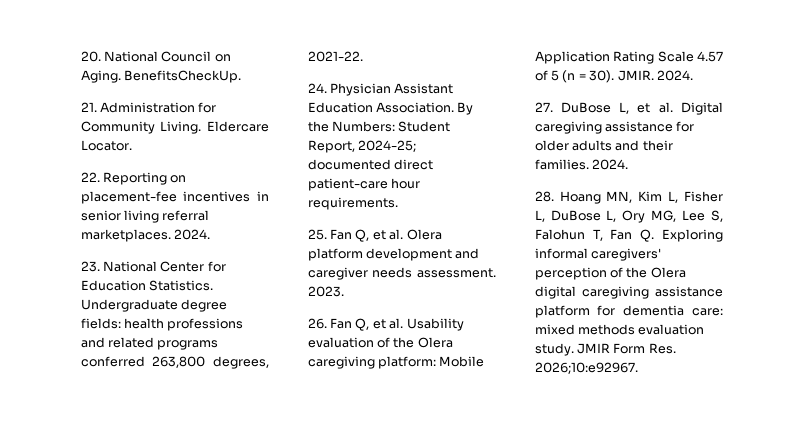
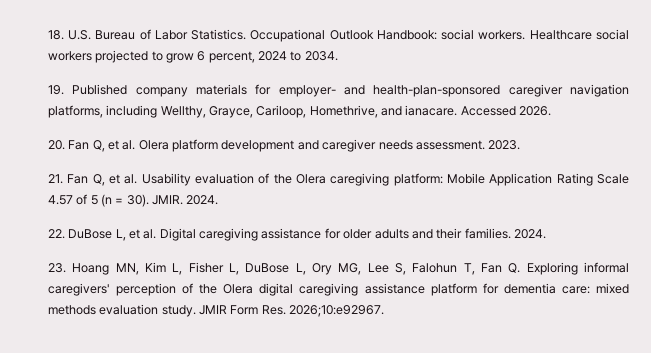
- 20. National Council on Aging. BenefitsCheckUp.
- 21. Administration for Community Living. Eldercare Locator.
- 22. Reporting on placement-fee incentives in senior living referral marketplaces. 2024.
- 23. National Center for Education Statistics. Undergraduate degree fields: health professions and related programs conferred 263,800 degrees, 2021-22.
- 24. Physician Assistant Education Association. By the Numbers: Student Report, 2024-25; documented direct patient-care hour requirements.
- 25. Fan Q, et al. Olera platform development and caregiver needs assessment.
+ 18. U.S. Bureau of Labor Statistics. Occupational Outlook Handbook: social workers. Healthcare social workers projected to grow 6 percent, 2024 to 2034.
+ 19. Published company materials for employer- and health-plan-sponsored caregiver navigation platforms, including Wellthy, Grayce, Cariloop, Homethrive, and ianacare. Accessed 2026.
+ 20. Fan Q, et al. Olera platform development and caregiver needs assessment.
- 26. Fan Q, et al. Usability evaluation of the Olera caregiving platform: Mobile Application Rating Scale 4.57 of 5 (n = 30).
+ 21. Fan Q, et al. Usability evaluation of the Olera caregiving platform: Mobile Application Rating Scale 4.57 of 5 (n = 30).
- 27. DuBose L, et al. Digital caregiving assistance for older adults and their families.
+ 22. DuBose L, et al. Digital caregiving assistance for older adults and their families.
- 28. Hoang MN, Kim L, Fisher L, DuBose L, Ory MG, Lee S, Falohun T, Fan Q. Exploring informal caregivers' perception of the Olera digital caregiving assistance platform for dementia care: mixed methods evaluation study.
+ 23. Hoang MN, Kim L, Fisher L, DuBose L, Ory MG, Lee S, Falohun T, Fan Q. Exploring informal caregivers' perception of the Olera digital caregiving assistance platform for dementia care: mixed methods evaluation study.

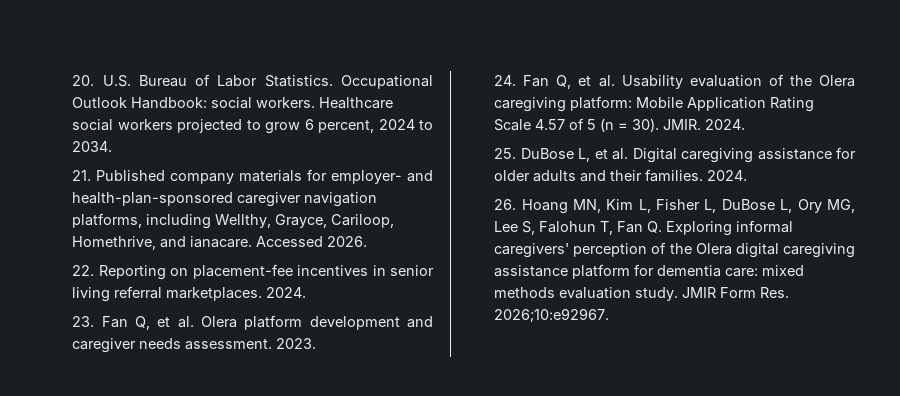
- 18. U.S. Bureau of Labor Statistics.
+ 20. U.S. Bureau of Labor Statistics.
- 19. Published company materials for employer- and health-plan-sponsored caregiver navigation platforms, including Wellthy, Grayce, Cariloop, Homethrive, and ianacare.
+ 21. Published company materials for employer- and health-plan-sponsored caregiver navigation platforms, including Wellthy, Grayce, Cariloop, Homethrive, and ianacare.
- 20. Fan Q, et al. Olera platform development and caregiver needs assessment.
+ 22. Reporting on placement-fee incentives in senior living referral marketplaces. 2024.
+ 23. Fan Q, et al. Olera platform development and caregiver needs assessment.
- 21. Fan Q, et al. Usability evaluation of the Olera caregiving platform: Mobile Application Rating Scale 4.57 of 5 (n = 30).
+ 24. Fan Q, et al. Usability evaluation of the Olera caregiving platform: Mobile Application Rating Scale 4.57 of 5 (n = 30).
- 22. DuBose L, et al. Digital caregiving assistance for older adults and their families.
+ 25. DuBose L, et al. Digital caregiving assistance for older adults and their families.
- 23. Hoang MN, Kim L, Fisher L, DuBose L, Ory MG, Lee S, Falohun T, Fan Q. Exploring informal caregivers' perception of the Olera digital caregiving assistance platform for dementia care: mixed methods evaluation study.
+ 26. Hoang MN, Kim L, Fisher L, DuBose L, Ory MG, Lee S, Falohun T, Fan Q. Exploring informal caregivers' perception of the Olera digital caregiving assistance platform for dementia care: mixed methods evaluation study.

